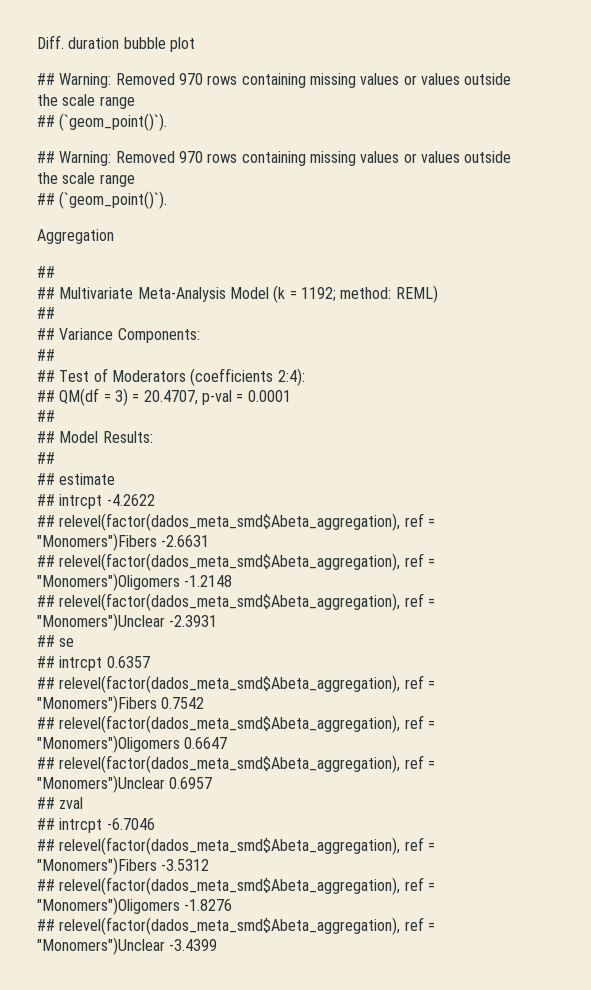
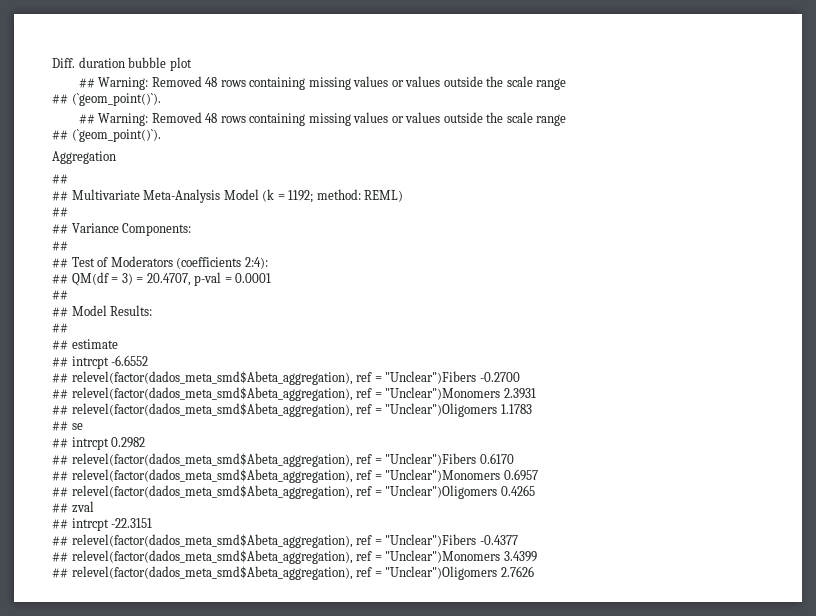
  Diff. duration bubble plot
- ## Warning: Removed 970 rows containing missing values or values outside the scale range
+ ## Warning: Removed 48 rows containing missing values or values outside the scale range
  ## (`geom_point()`).
- ## Warning: Removed 970 rows containing missing values or values outside the scale range
+ ## Warning: Removed 48 rows containing missing values or values outside the scale range
- ## intrcpt -4.2622
- ## relevel(factor(dados_meta_smd$Abeta_aggregation), ref = "Monomers")Fibers -2.6631
- ## relevel(factor(dados_meta_smd$Abeta_aggregation), ref = "Monomers")Oligomers -1.2148
- ## relevel(factor(dados_meta_smd$Abeta_aggregation), ref = "Monomers")Unclear -2.3931
+ ## intrcpt -6.6552
+ ## relevel(factor(dados_meta_smd$Abeta_aggregation), ref = "Unclear")Fibers -0.2700
+ ## relevel(factor(dados_meta_smd$Abeta_aggregation), ref = "Unclear")Monomers 2.3931
+ ## relevel(factor(dados_meta_smd$Abeta_aggregation), ref = "Unclear")Oligomers 1.1783
- ## intrcpt 0.6357
- ## relevel(factor(dados_meta_smd$Abeta_aggregation), ref = "Monomers")Fibers 0.7542
- ## relevel(factor(dados_meta_smd$Abeta_aggregation), ref = "Monomers")Oligomers 0.6647
- ## relevel(factor(dados_meta_smd$Abeta_aggregation), ref = "Monomers")Unclear 0.6957
+ ## intrcpt 0.2982
+ ## relevel(factor(dados_meta_smd$Abeta_aggregation), ref = "Unclear")Fibers 0.6170
+ ## relevel(factor(dados_meta_smd$Abeta_aggregation), ref = "Unclear")Monomers 0.6957
+ ## relevel(factor(dados_meta_smd$Abeta_aggregation), ref = "Unclear")Oligomers 0.4265
- ## intrcpt -6.7046
- ## relevel(factor(dados_meta_smd$Abeta_aggregation), ref = "Monomers")Fibers -3.5312
- ## relevel(factor(dados_meta_smd$Abeta_aggregation), ref = "Monomers")Oligomers -1.8276
- ## relevel(factor(dados_meta_smd$Abeta_aggregation), ref = "Monomers")Unclear -3.4399
+ ## intrcpt -22.3151
+ ## relevel(factor(dados_meta_smd$Abeta_aggregation), ref = "Unclear")Fibers -0.4377
+ ## relevel(factor(dados_meta_smd$Abeta_aggregation), ref = "Unclear")Monomers 3.4399
+ ## relevel(factor(dados_meta_smd$Abeta_aggregation), ref = "Unclear")Oligomers 2.7626

